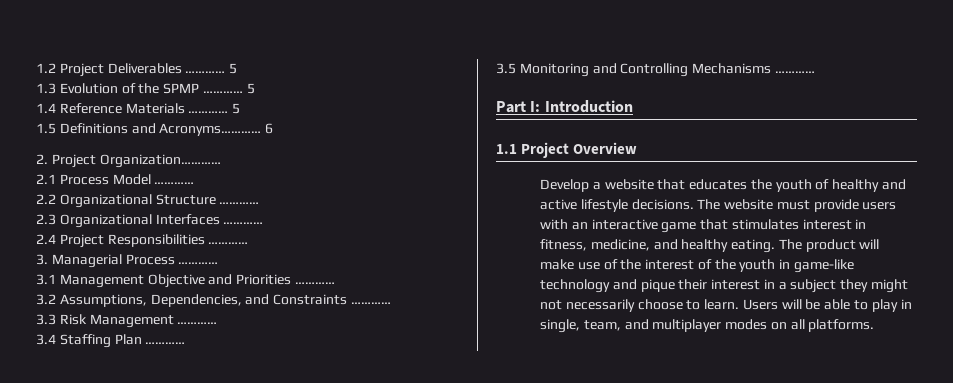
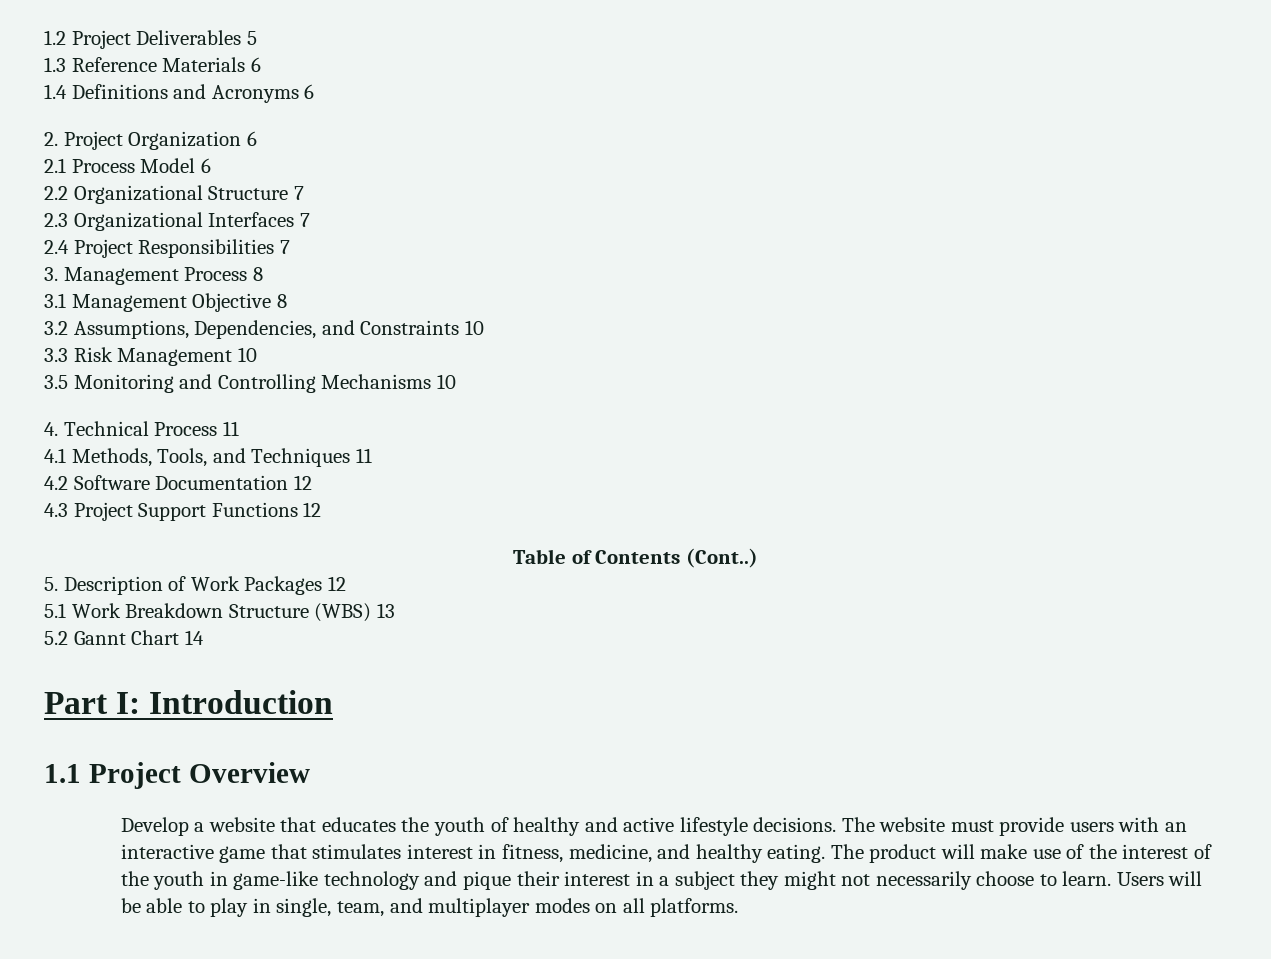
- 1.2 Project Deliverables ………… 5
+ 1.2 Project Deliverables 5
- 1.3 Evolution of the SPMP ………… 5
- 1.4 Reference Materials ………… 5
- 1.5 Definitions and Acronyms………… 6
+ 1.3 Reference Materials 6
+ 1.4 Definitions and Acronyms 6
- 2. Project Organization…………
+ 2. Project Organization 6
- 2.1 Process Model …………
+ 2.1 Process Model 6
- 2.2 Organizational Structure …………
+ 2.2 Organizational Structure 7
- 2.3 Organizational Interfaces …………
+ 2.3 Organizational Interfaces 7
- 2.4 Project Responsibilities …………
+ 2.4 Project Responsibilities 7
- 3. Managerial Process …………
+ 3. Management Process 8
- 3.1 Management Objective and Priorities …………
+ 3.1 Management Objective 8
- 3.2 Assumptions, Dependencies, and Constraints …………
+ 3.2 Assumptions, Dependencies, and Constraints 10
- 3.3 Risk Management …………
- 3.4 Staffing Plan …………
+ 3.3 Risk Management 10
- 3.5 Monitoring and Controlling Mechanisms …………
+ 3.5 Monitoring and Controlling Mechanisms 10
+ 4. Technical Process 11
+ 4.1 Methods, Tools, and Techniques 11
+ 4.2 Software Documentation 12
+ 4.3 Project Support Functions 12
+ Table of Contents (Cont..)
+ 5. Description of Work Packages 12
+ 5.1 Work Breakdown Structure (WBS) 13
+ 5.2 Gannt Chart 14

